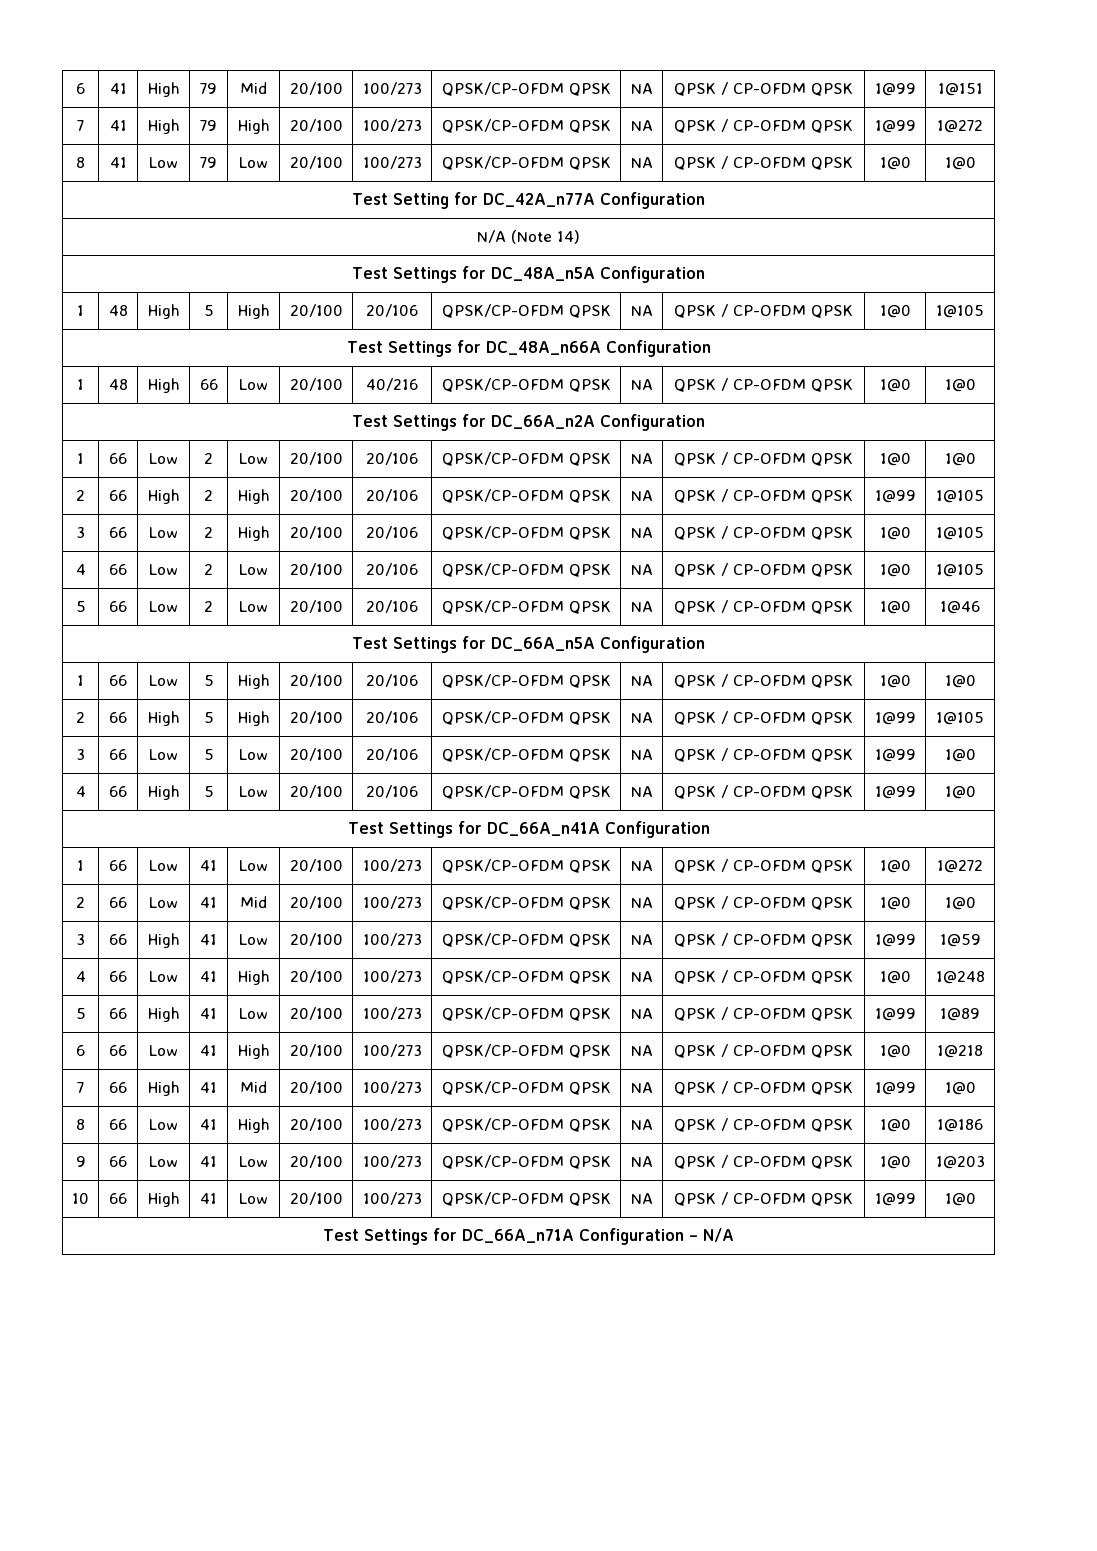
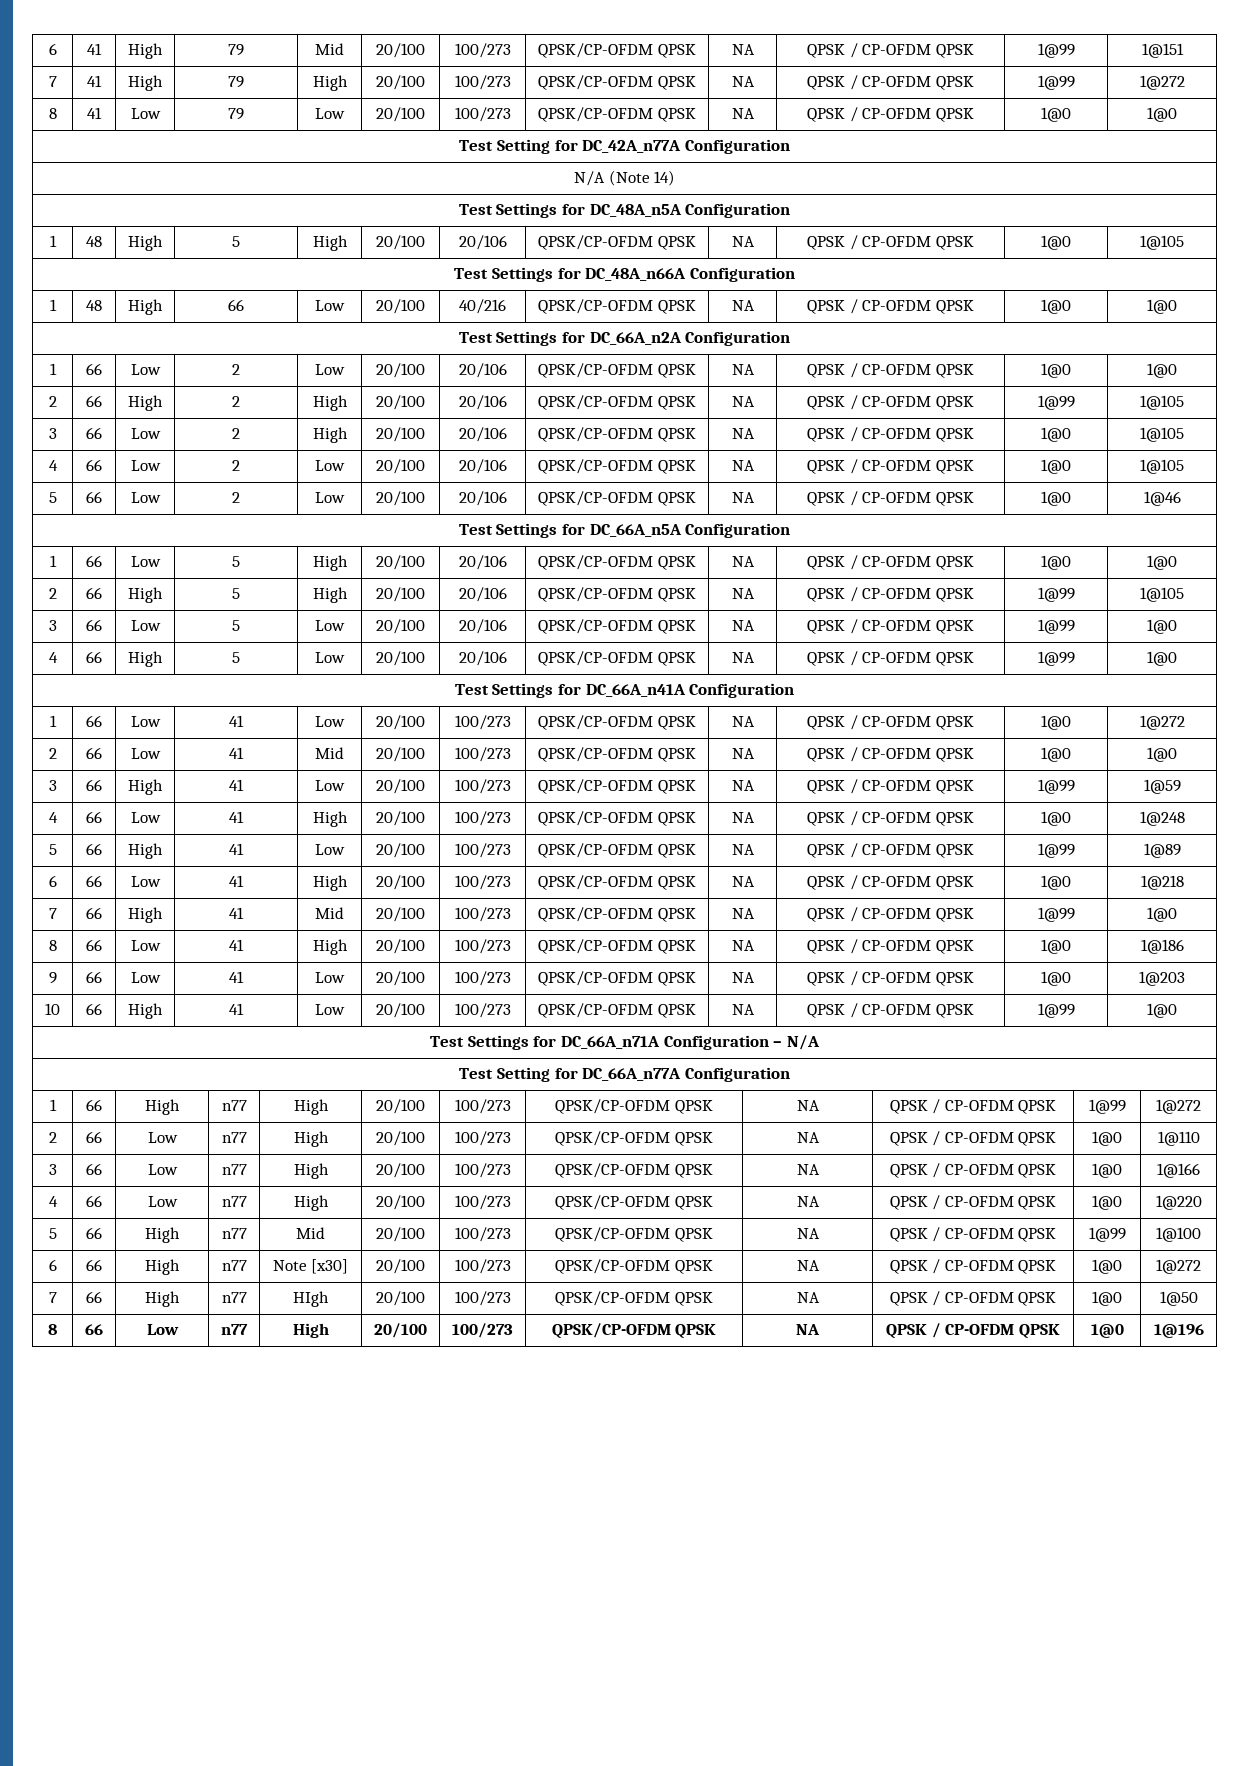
+ Test Setting for DC_66A_n77A Configuration
+ 1 | 66 | High | n77 | High | 20/100 | 100/273 | QPSK/CP-OFDM QPSK | NA | QPSK / CP-OFDM QPSK | 1@99 | 1@272
+ 2 | 66 | Low | n77 | High | 20/100 | 100/273 | QPSK/CP-OFDM QPSK | NA | QPSK / CP-OFDM QPSK | 1@0 | 1@110
+ 3 | 66 | Low | n77 | High | 20/100 | 100/273 | QPSK/CP-OFDM QPSK | NA | QPSK / CP-OFDM QPSK | 1@0 | 1@166
+ 4 | 66 | Low | n77 | High | 20/100 | 100/273 | QPSK/CP-OFDM QPSK | NA | QPSK / CP-OFDM QPSK | 1@0 | 1@220
+ 5 | 66 | High | n77 | Mid | 20/100 | 100/273 | QPSK/CP-OFDM QPSK | NA | QPSK / CP-OFDM QPSK | 1@99 | 1@100
+ 6 | 66 | High | n77 | Note [x30] | 20/100 | 100/273 | QPSK/CP-OFDM QPSK | NA | QPSK / CP-OFDM QPSK | 1@0 | 1@272
+ 7 | 66 | High | n77 | HIgh | 20/100 | 100/273 | QPSK/CP-OFDM QPSK | NA | QPSK / CP-OFDM QPSK | 1@0 | 1@50
+ 8 | 66 | Low | n77 | High | 20/100 | 100/273 | QPSK/CP-OFDM QPSK | NA | QPSK / CP-OFDM QPSK | 1@0 | 1@196

